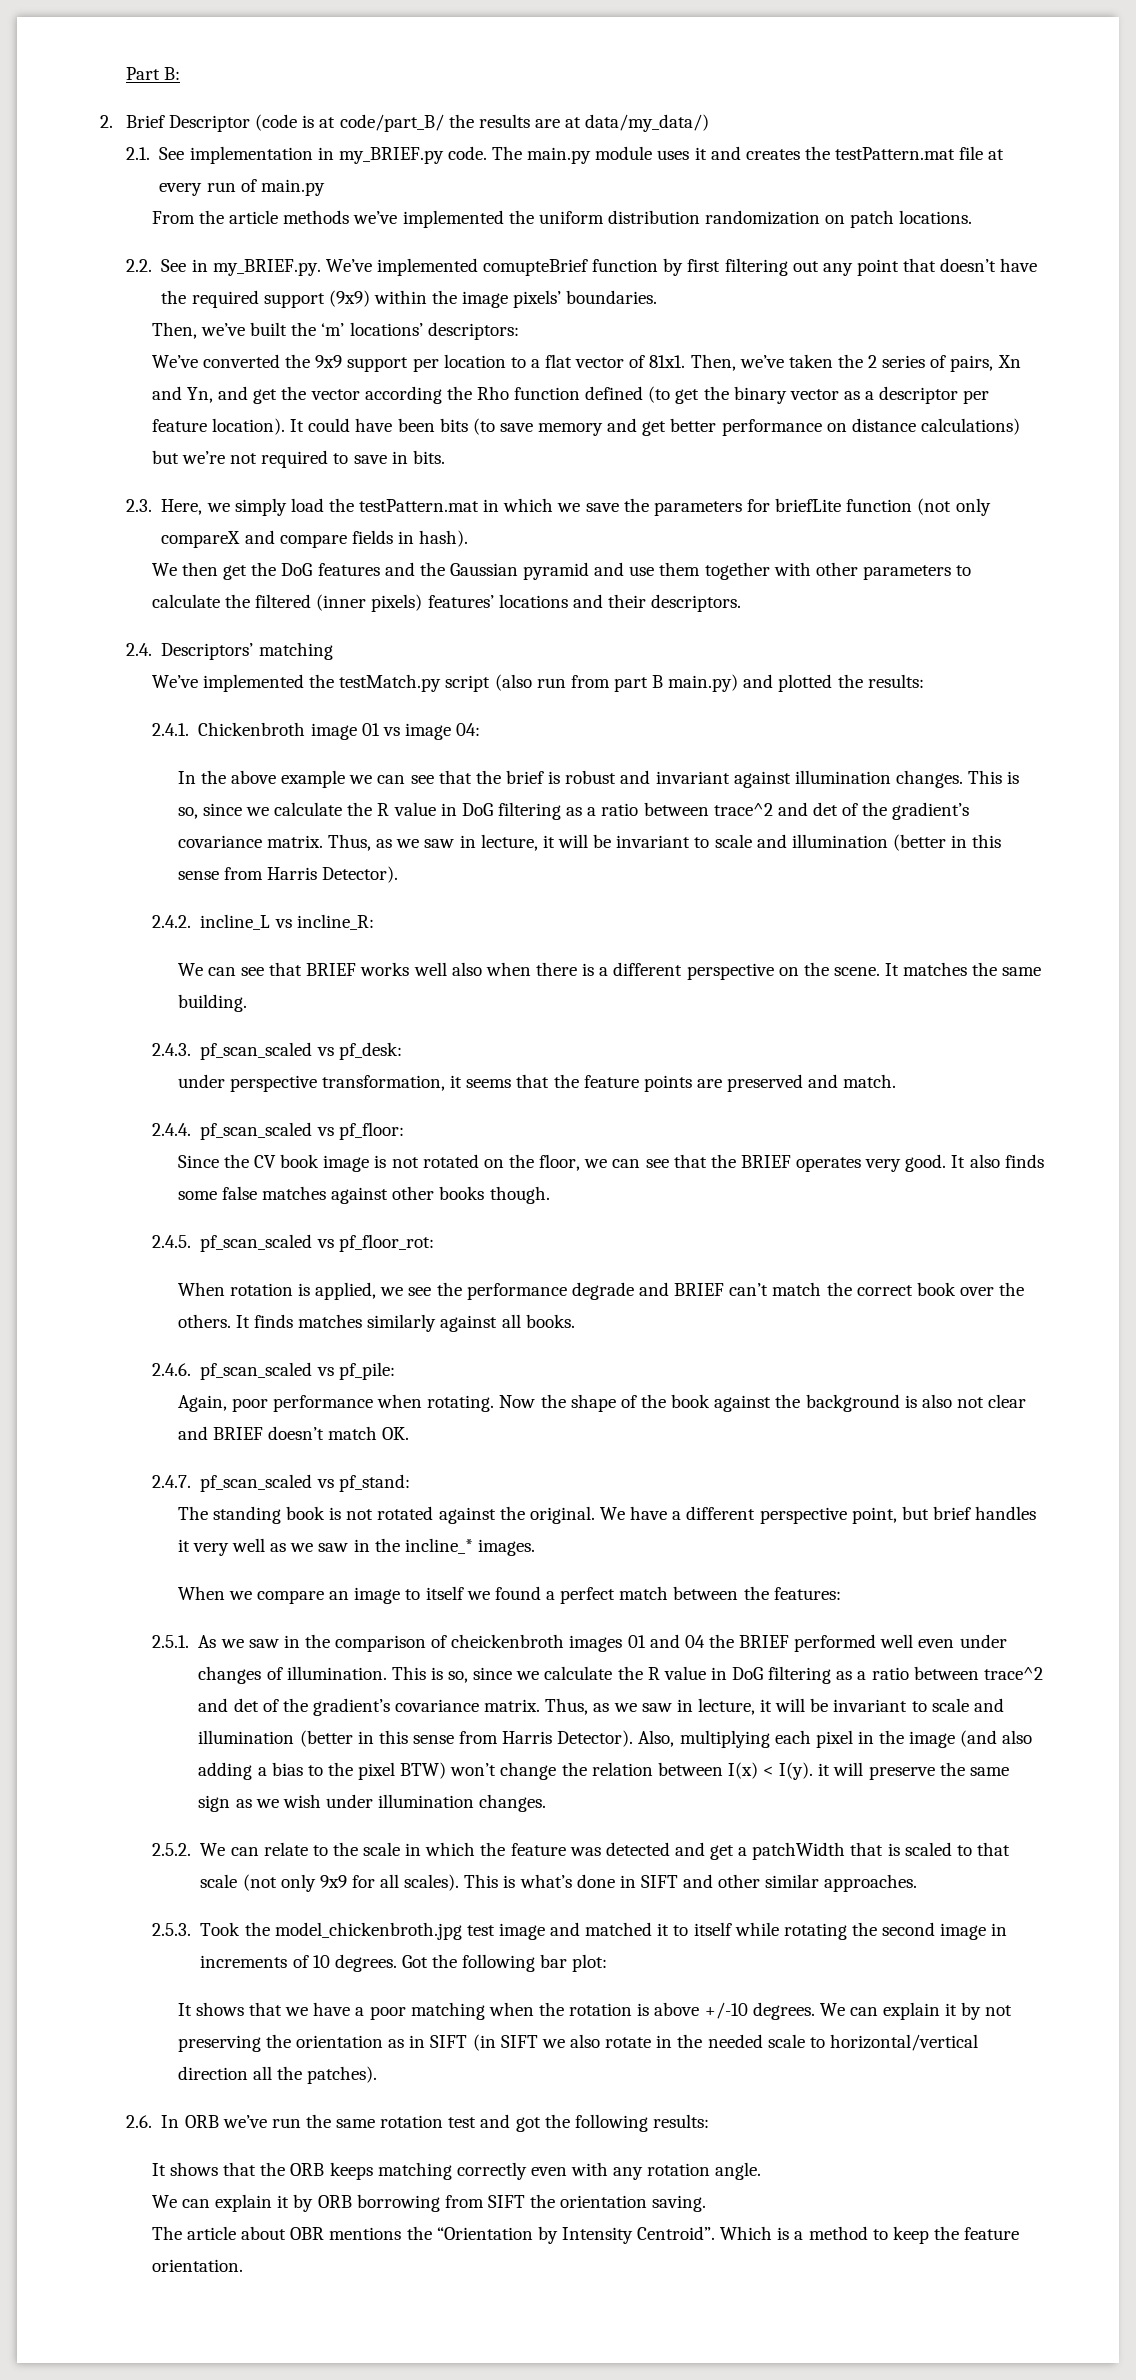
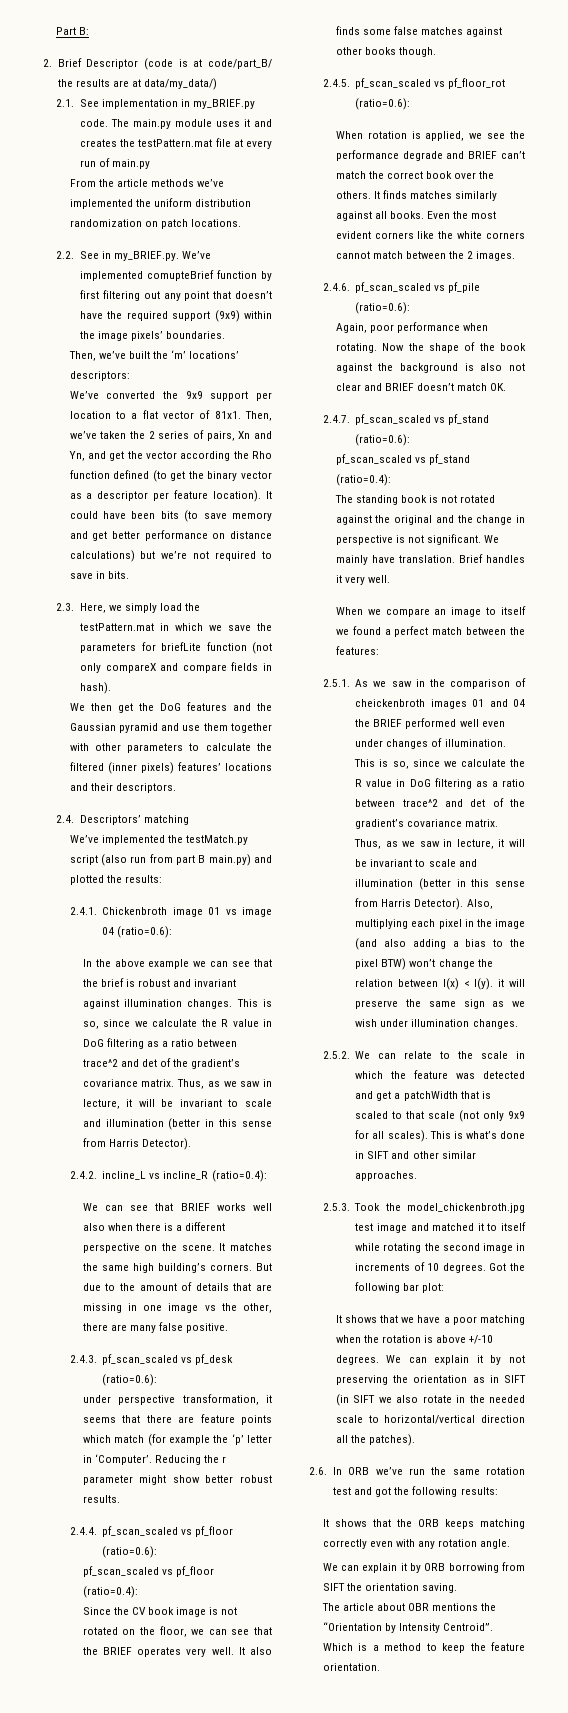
- 2.4.1. Chickenbroth image 01 vs image 04:
+ 2.4.1. Chickenbroth image 01 vs image 04 (ratio=0.6):
- 2.4.2. incline_L vs incline_R:
+ 2.4.2. incline_L vs incline_R (ratio=0.4):
- It matches the same building.
+ It matches the same high building’s corners. But due to the amount of details that are missing in one image vs the other, there are many false positive.
- 2.4.3. pf_scan_scaled vs pf_desk:
+ 2.4.3. pf_scan_scaled vs pf_desk (ratio=0.6):
- under perspective transformation, it seems that the feature points are preserved and match.
- 2.4.4. pf_scan_scaled vs pf_floor:
+ under perspective transformation, it seems that there are feature points which match (for example the ‘p’ letter in ‘Computer’. Reducing the r parameter might show better robust results.
+ 2.4.4. pf_scan_scaled vs pf_floor (ratio=0.6):
+ pf_scan_scaled vs pf_floor (ratio=0.4):
- Since the CV book image is not rotated on the floor, we can see that the BRIEF operates very good.
+ Since the CV book image is not rotated on the floor, we can see that the BRIEF operates very well.
- 2.4.5. pf_scan_scaled vs pf_floor_rot:
+ 2.4.5. pf_scan_scaled vs pf_floor_rot (ratio=0.6):
+ Even the most evident corners like the white corners cannot match between the 2 images.
- 2.4.6. pf_scan_scaled vs pf_pile:
+ 2.4.6. pf_scan_scaled vs pf_pile (ratio=0.6):
- 2.4.7. pf_scan_scaled vs pf_stand:
+ 2.4.7. pf_scan_scaled vs pf_stand (ratio=0.6):
+ pf_scan_scaled vs pf_stand (ratio=0.4):
- The standing book is not rotated against the original. We have a different perspective point, but brief handles it very well as we saw in the incline_* images.
+ The standing book is not rotated against the original and the change in perspective is not significant. We mainly have translation. Brief handles it very well.

